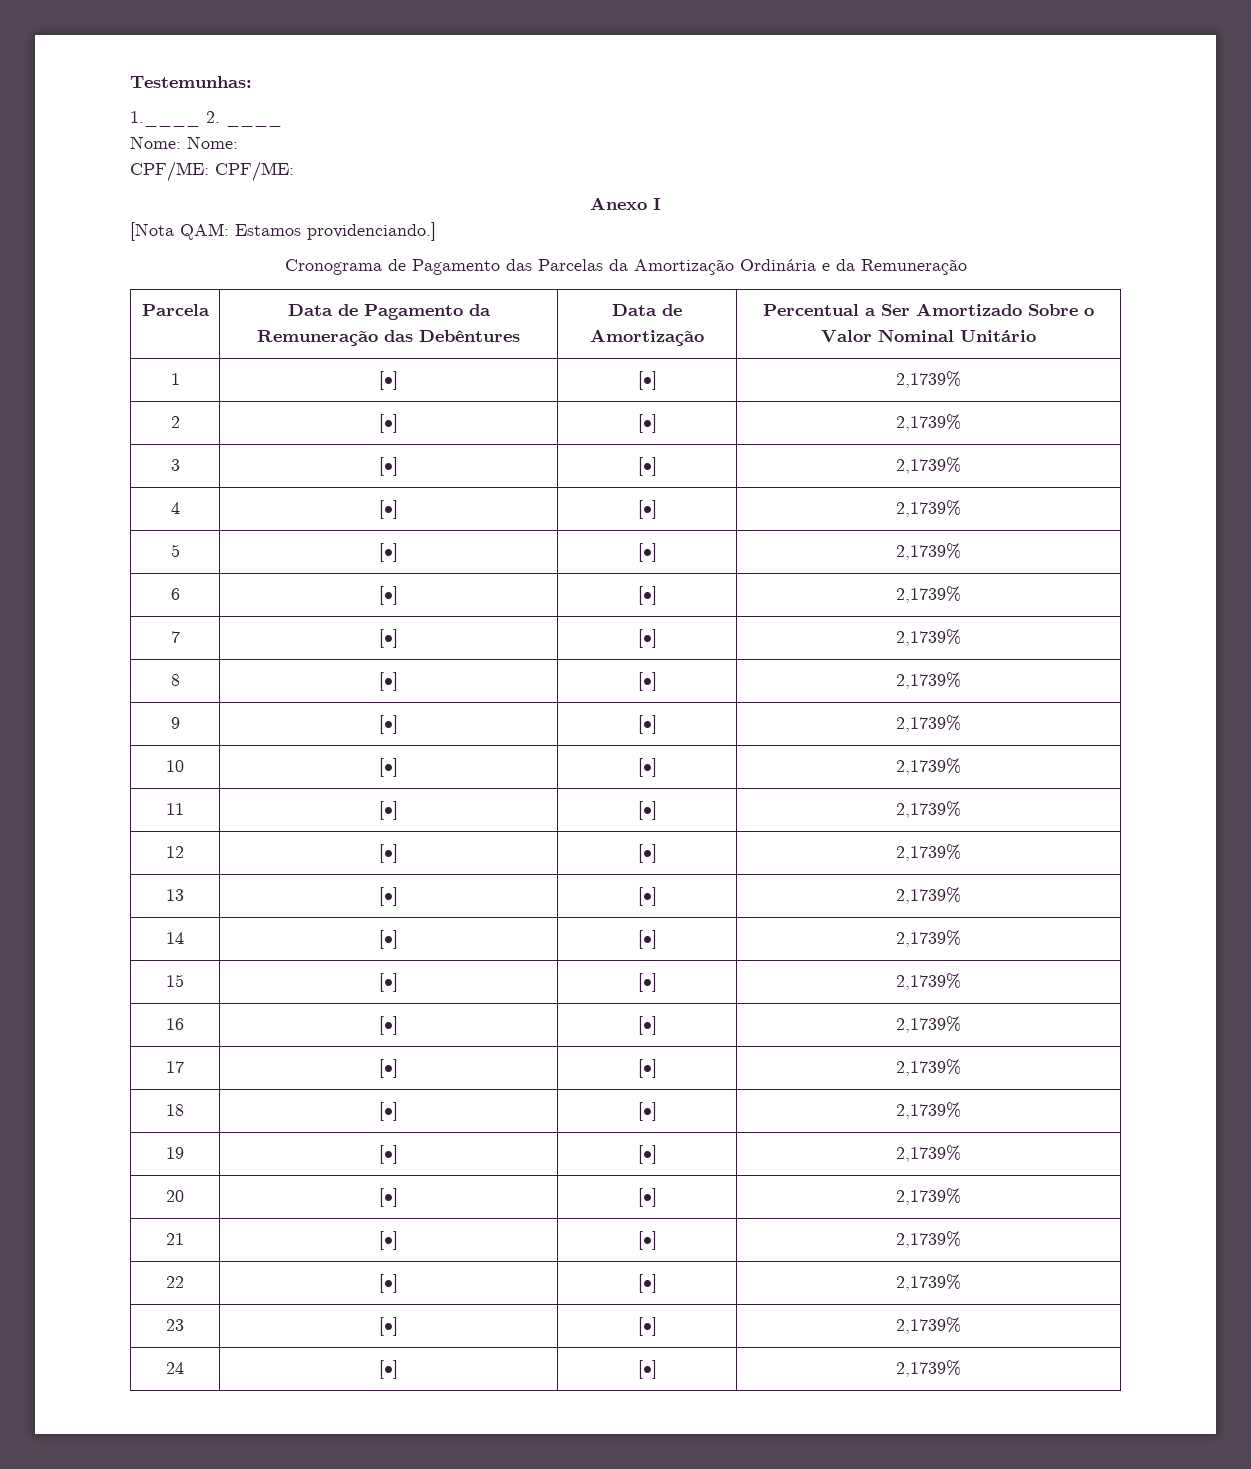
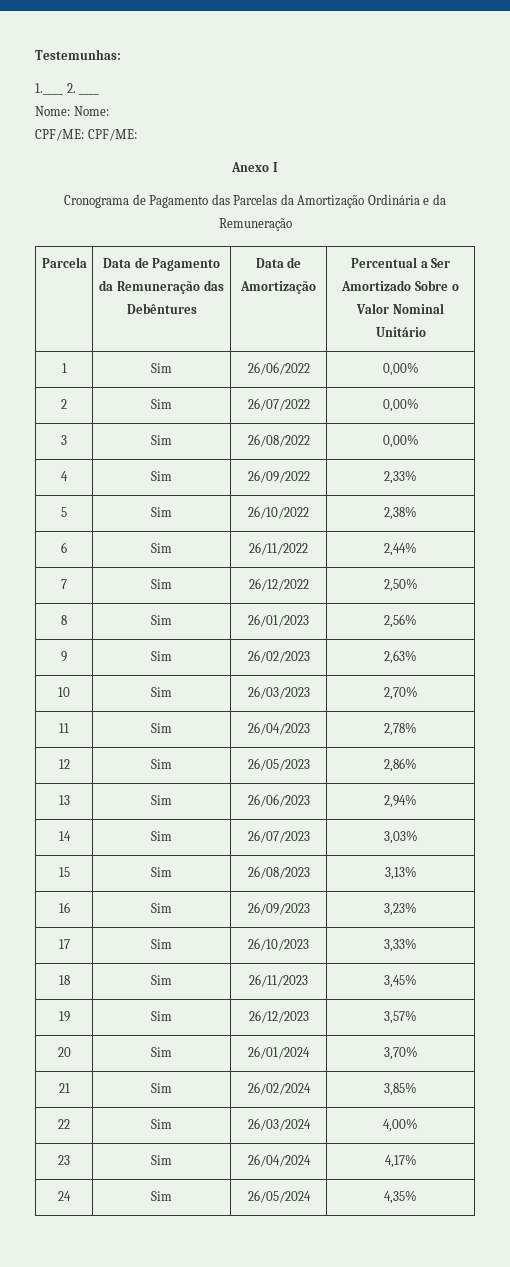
- [Nota QAM: Estamos providenciando.]
- 1 | [•] | [•] | 2,1739%
- 2 | [•] | [•] | 2,1739%
- 3 | [•] | [•] | 2,1739%
- 4 | [•] | [•] | 2,1739%
- 5 | [•] | [•] | 2,1739%
- 6 | [•] | [•] | 2,1739%
- 7 | [•] | [•] | 2,1739%
- 8 | [•] | [•] | 2,1739%
- 9 | [•] | [•] | 2,1739%
- 10 | [•] | [•] | 2,1739%
- 11 | [•] | [•] | 2,1739%
- 12 | [•] | [•] | 2,1739%
- 13 | [•] | [•] | 2,1739%
- 14 | [•] | [•] | 2,1739%
- 15 | [•] | [•] | 2,1739%
- 16 | [•] | [•] | 2,1739%
- 17 | [•] | [•] | 2,1739%
- 18 | [•] | [•] | 2,1739%
- 19 | [•] | [•] | 2,1739%
- 20 | [•] | [•] | 2,1739%
- 21 | [•] | [•] | 2,1739%
- 22 | [•] | [•] | 2,1739%
- 23 | [•] | [•] | 2,1739%
- 24 | [•] | [•] | 2,1739%
+ 1 | Sim | 26/06/2022 | 0,00%
+ 2 | Sim | 26/07/2022 | 0,00%
+ 3 | Sim | 26/08/2022 | 0,00%
+ 4 | Sim | 26/09/2022 | 2,33%
+ 5 | Sim | 26/10/2022 | 2,38%
+ 6 | Sim | 26/11/2022 | 2,44%
+ 7 | Sim | 26/12/2022 | 2,50%
+ 8 | Sim | 26/01/2023 | 2,56%
+ 9 | Sim | 26/02/2023 | 2,63%
+ 10 | Sim | 26/03/2023 | 2,70%
+ 11 | Sim | 26/04/2023 | 2,78%
+ 12 | Sim | 26/05/2023 | 2,86%
+ 13 | Sim | 26/06/2023 | 2,94%
+ 14 | Sim | 26/07/2023 | 3,03%
+ 15 | Sim | 26/08/2023 | 3,13%
+ 16 | Sim | 26/09/2023 | 3,23%
+ 17 | Sim | 26/10/2023 | 3,33%
+ 18 | Sim | 26/11/2023 | 3,45%
+ 19 | Sim | 26/12/2023 | 3,57%
+ 20 | Sim | 26/01/2024 | 3,70%
+ 21 | Sim | 26/02/2024 | 3,85%
+ 22 | Sim | 26/03/2024 | 4,00%
+ 23 | Sim | 26/04/2024 | 4,17%
+ 24 | Sim | 26/05/2024 | 4,35%

